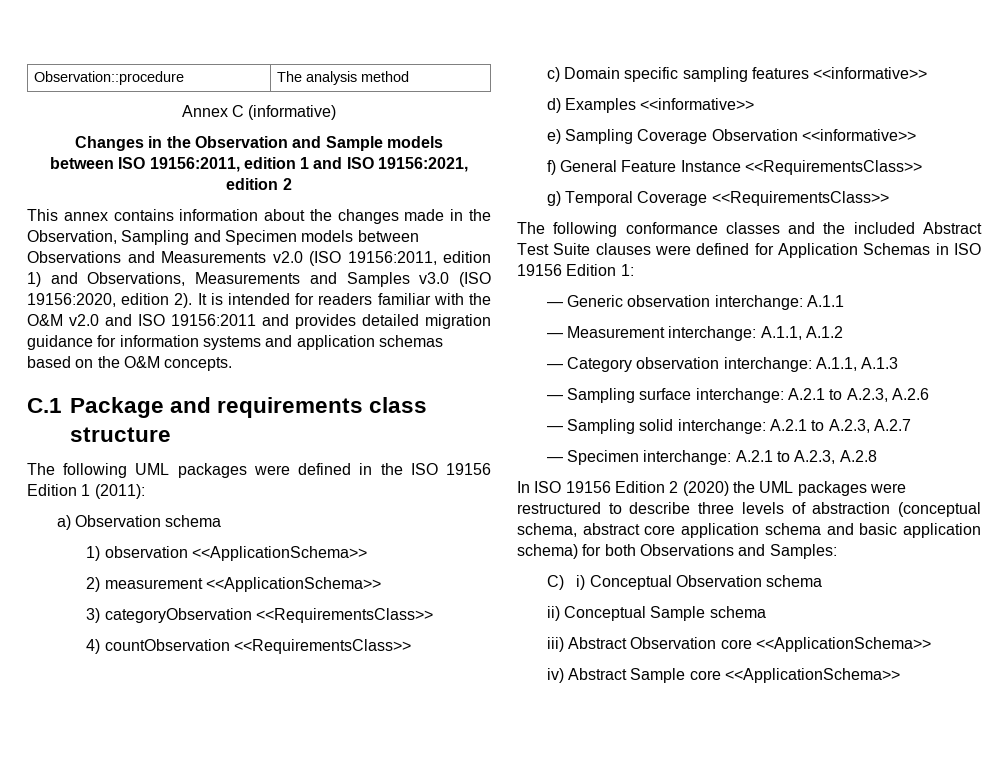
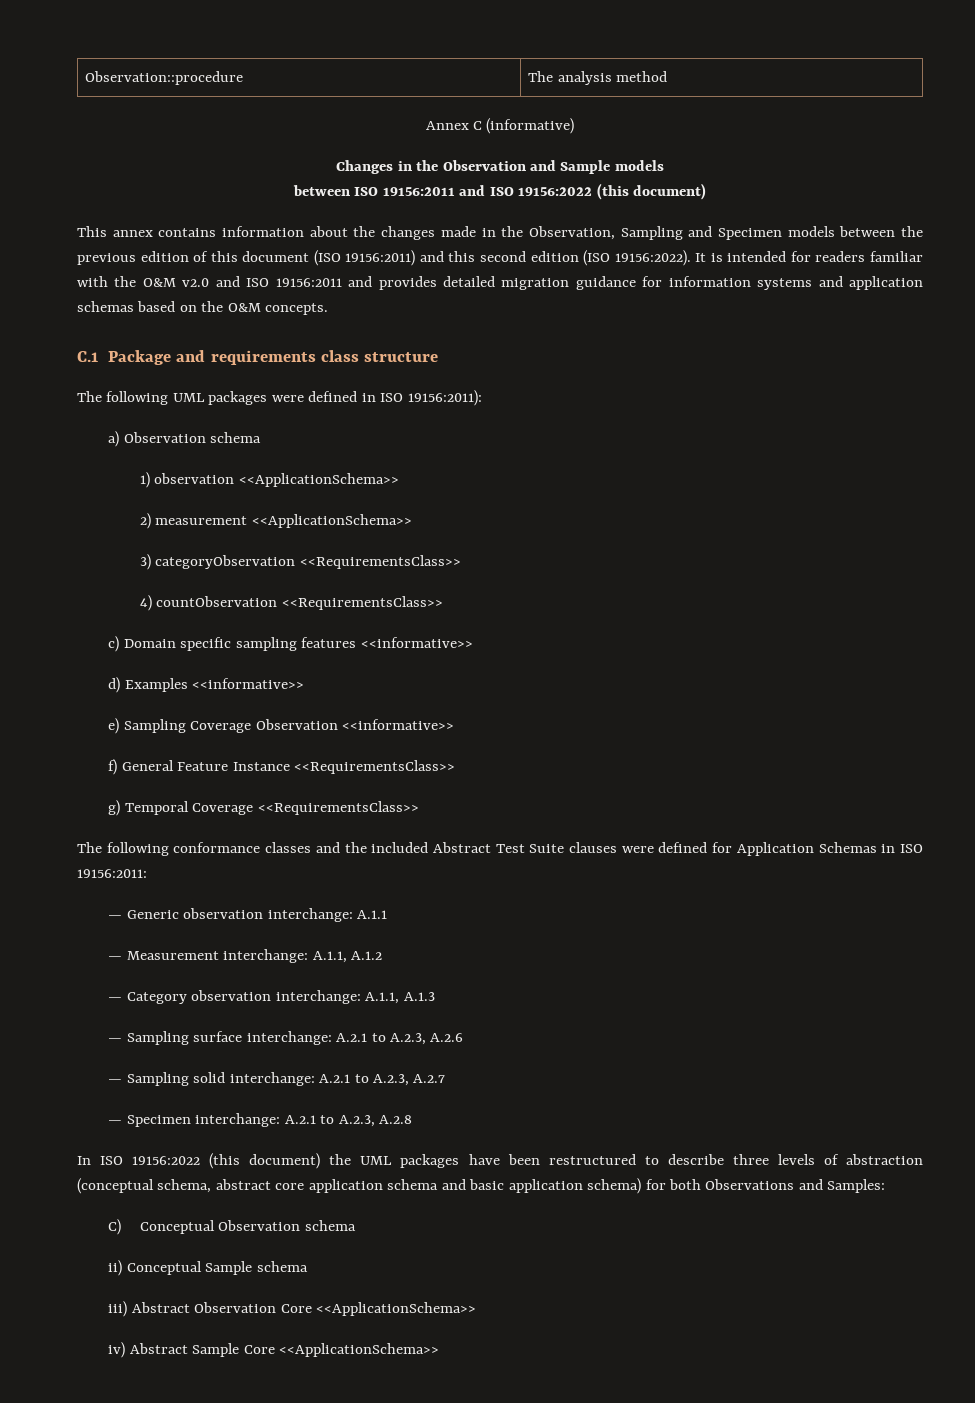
- between ISO 19156:2011, edition 1 and ISO 19156:2021, edition 2
+ between ISO 19156:2011 and ISO 19156:2022 (this document)
- This annex contains information about the changes made in the Observation, Sampling and Specimen models between Observations and Measurements v2.0 (ISO 19156:2011, edition 1) and Observations, Measurements and Samples v3.0 (ISO 19156:2020, edition 2).
+ This annex contains information about the changes made in the Observation, Sampling and Specimen models between the previous edition of this document (ISO 19156:2011) and this second edition (ISO 19156:2022).
- The following UML packages were defined in the ISO 19156 Edition 1 (2011):
+ The following UML packages were defined in ISO 19156:2011):
- The following conformance classes and the included Abstract Test Suite clauses were defined for Application Schemas in ISO 19156 Edition 1:
+ The following conformance classes and the included Abstract Test Suite clauses were defined for Application Schemas in ISO 19156:2011:
- In ISO 19156 Edition 2 (2020) the UML packages were restructured to describe three levels of abstraction (conceptual schema, abstract core application schema and basic application schema) for both Observations and Samples:
+ In ISO 19156:2022 (this document) the UML packages have been restructured to describe three levels of abstraction (conceptual schema, abstract core application schema and basic application schema) for both Observations and Samples:
- C) i) Conceptual Observation schema
+ C) Conceptual Observation schema
- iii) Abstract Observation core <<ApplicationSchema>>
+ iii) Abstract Observation Core <<ApplicationSchema>>
- iv) Abstract Sample core <<ApplicationSchema>>
+ iv) Abstract Sample Core <<ApplicationSchema>>

